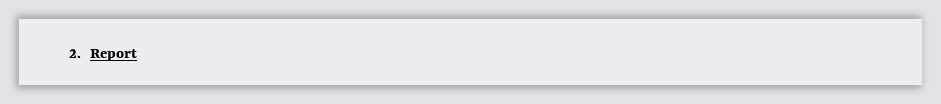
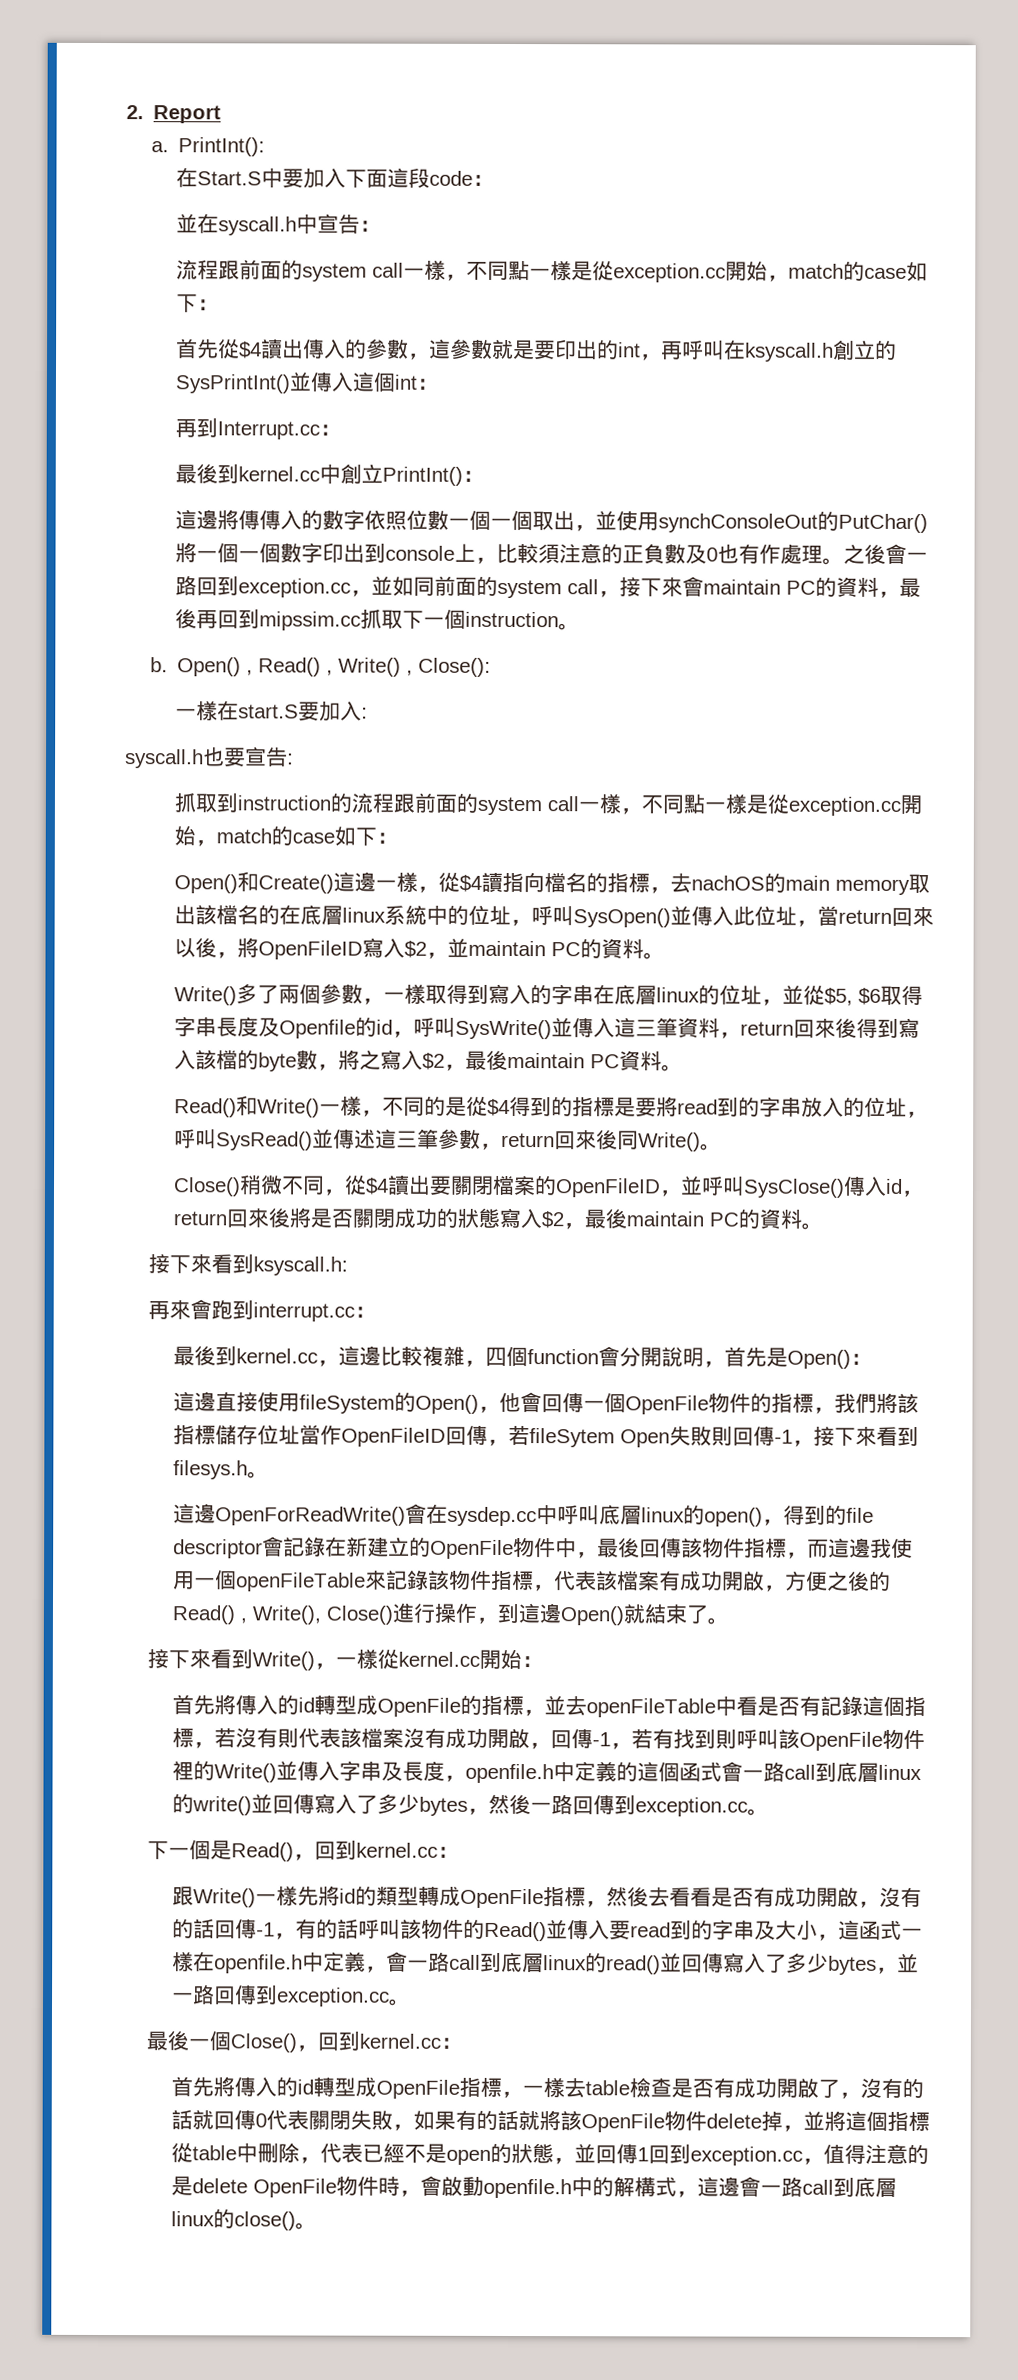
+ a. PrintInt():
+ 在Start.S中要加入下面這段code：
+ 並在syscall.h中宣告：
+ 流程跟前面的system call一樣，不同點一樣是從exception.cc開始，match的case如下：
+ 首先從$4讀出傳入的參數，這參數就是要印出的int，再呼叫在ksyscall.h創立的SysPrintInt()並傳入這個int：
+ 再到Interrupt.cc：
+ 最後到kernel.cc中創立PrintInt()：
+ 這邊將傳傳入的數字依照位數一個一個取出，並使用synchConsoleOut的PutChar()將一個一個數字印出到console上，比較須注意的正負數及0也有作處理。之後會一路回到exception.cc，並如同前面的system call，接下來會maintain PC的資料，最後再回到mipssim.cc抓取下一個instruction。
+ b. Open() , Read() , Write() , Close():
+ 一樣在start.S要加入:
+ syscall.h也要宣告:
+ 抓取到instruction的流程跟前面的system call一樣，不同點一樣是從exception.cc開始，match的case如下：
+ Open()和Create()這邊一樣，從$4讀指向檔名的指標，去nachOS的main memory取出該檔名的在底層linux系統中的位址，呼叫SysOpen()並傳入此位址，當return回來以後，將OpenFileID寫入$2，並maintain PC的資料。
+ Write()多了兩個參數，一樣取得到寫入的字串在底層linux的位址，並從$5, $6取得字串長度及Openfile的id，呼叫SysWrite()並傳入這三筆資料，return回來後得到寫入該檔的byte數，將之寫入$2，最後maintain PC資料。
+ Read()和Write()一樣，不同的是從$4得到的指標是要將read到的字串放入的位址，呼叫SysRead()並傳述這三筆參數，return回來後同Write()。
+ Close()稍微不同，從$4讀出要關閉檔案的OpenFileID，並呼叫SysClose()傳入id，return回來後將是否關閉成功的狀態寫入$2，最後maintain PC的資料。
+ 接下來看到ksyscall.h:
+ 再來會跑到interrupt.cc：
+ 最後到kernel.cc，這邊比較複雜，四個function會分開說明，首先是Open()：
+ 這邊直接使用fileSystem的Open()，他會回傳一個OpenFile物件的指標，我們將該指標儲存位址當作OpenFileID回傳，若fileSytem Open失敗則回傳-1，接下來看到filesys.h。
+ 這邊OpenForReadWrite()會在sysdep.cc中呼叫底層linux的open()，得到的file descriptor會記錄在新建立的OpenFile物件中，最後回傳該物件指標，而這邊我使用一個openFileTable來記錄該物件指標，代表該檔案有成功開啟，方便之後的Read() , Write(), Close()進行操作，到這邊Open()就結束了。
+ 接下來看到Write()，一樣從kernel.cc開始：
+ 首先將傳入的id轉型成OpenFile的指標，並去openFileTable中看是否有記錄這個指標，若沒有則代表該檔案沒有成功開啟，回傳-1，若有找到則呼叫該OpenFile物件裡的Write()並傳入字串及長度，openfile.h中定義的這個函式會一路call到底層linux的write()並回傳寫入了多少bytes，然後一路回傳到exception.cc。
+ 下一個是Read()，回到kernel.cc：
+ 跟Write()一樣先將id的類型轉成OpenFile指標，然後去看看是否有成功開啟，沒有的話回傳-1，有的話呼叫該物件的Read()並傳入要read到的字串及大小，這函式一樣在openfile.h中定義，會一路call到底層linux的read()並回傳寫入了多少bytes，並一路回傳到exception.cc。
+ 最後一個Close()，回到kernel.cc：
+ 首先將傳入的id轉型成OpenFile指標，一樣去table檢查是否有成功開啟了，沒有的話就回傳0代表關閉失敗，如果有的話就將該OpenFile物件delete掉，並將這個指標從table中刪除，代表已經不是open的狀態，並回傳1回到exception.cc，值得注意的是delete OpenFile物件時，會啟動openfile.h中的解構式，這邊會一路call到底層linux的close()。

